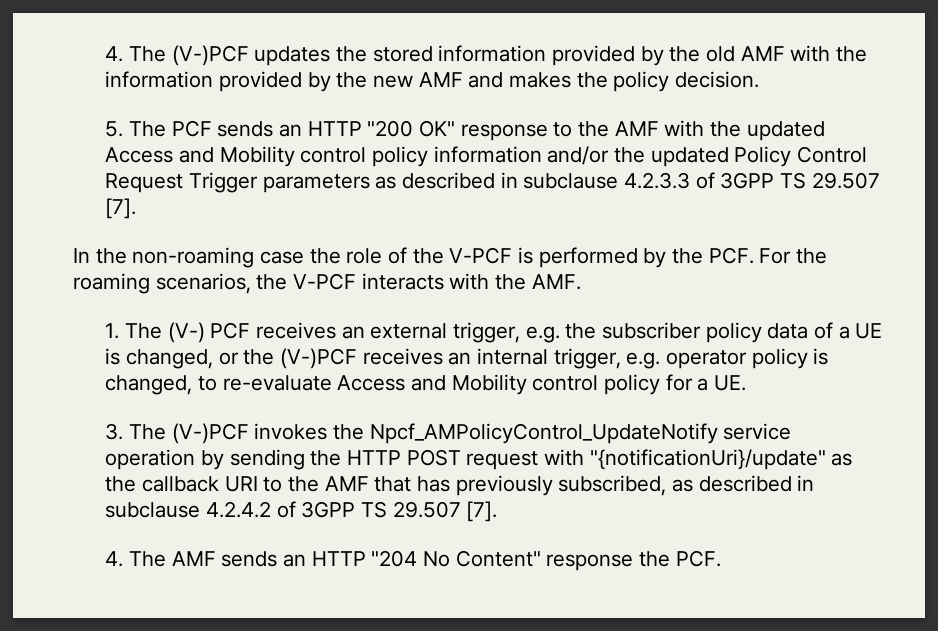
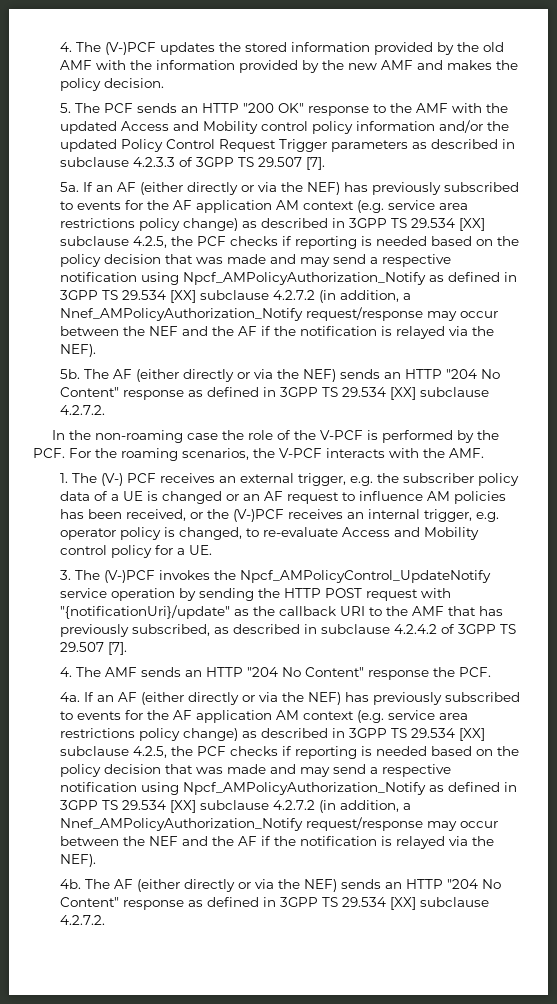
+ 5a. If an AF (either directly or via the NEF) has previously subscribed to events for the AF application AM context (e.g. service area restrictions policy change) as described in 3GPP TS 29.534 [XX] subclause 4.2.5, the PCF checks if reporting is needed based on the policy decision that was made and may send a respective notification using Npcf_AMPolicyAuthorization_Notify as defined in 3GPP TS 29.534 [XX] subclause 4.2.7.2 (in addition, a Nnef_AMPolicyAuthorization_Notify request/response may occur between the NEF and the AF if the notification is relayed via the NEF).
+ 5b. The AF (either directly or via the NEF) sends an HTTP "204 No Content" response as defined in 3GPP TS 29.534 [XX] subclause 4.2.7.2.
- 1. The (V-) PCF receives an external trigger, e.g. the subscriber policy data of a UE is changed, or the (V-)PCF receives an internal trigger, e.g. operator policy is changed, to re-evaluate Access and Mobility control policy for a UE.
+ 1. The (V-) PCF receives an external trigger, e.g. the subscriber policy data of a UE is changed or an AF request to influence AM policies has been received, or the (V-)PCF receives an internal trigger, e.g. operator policy is changed, to re-evaluate Access and Mobility control policy for a UE.
+ 4a. If an AF (either directly or via the NEF) has previously subscribed to events for the AF application AM context (e.g. service area restrictions policy change) as described in 3GPP TS 29.534 [XX] subclause 4.2.5, the PCF checks if reporting is needed based on the policy decision that was made and may send a respective notification using Npcf_AMPolicyAuthorization_Notify as defined in 3GPP TS 29.534 [XX] subclause 4.2.7.2 (in addition, a Nnef_AMPolicyAuthorization_Notify request/response may occur between the NEF and the AF if the notification is relayed via the NEF).
+ 4b. The AF (either directly or via the NEF) sends an HTTP "204 No Content" response as defined in 3GPP TS 29.534 [XX] subclause 4.2.7.2.

